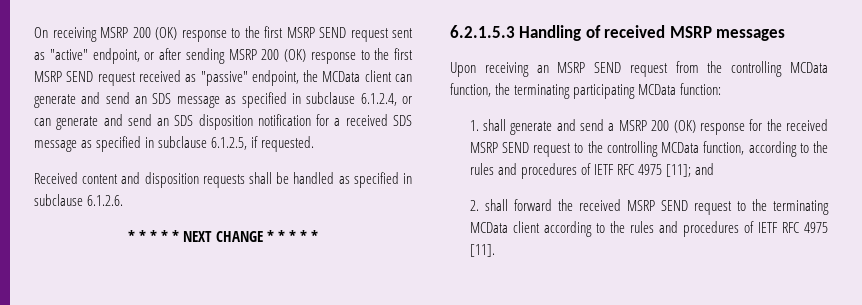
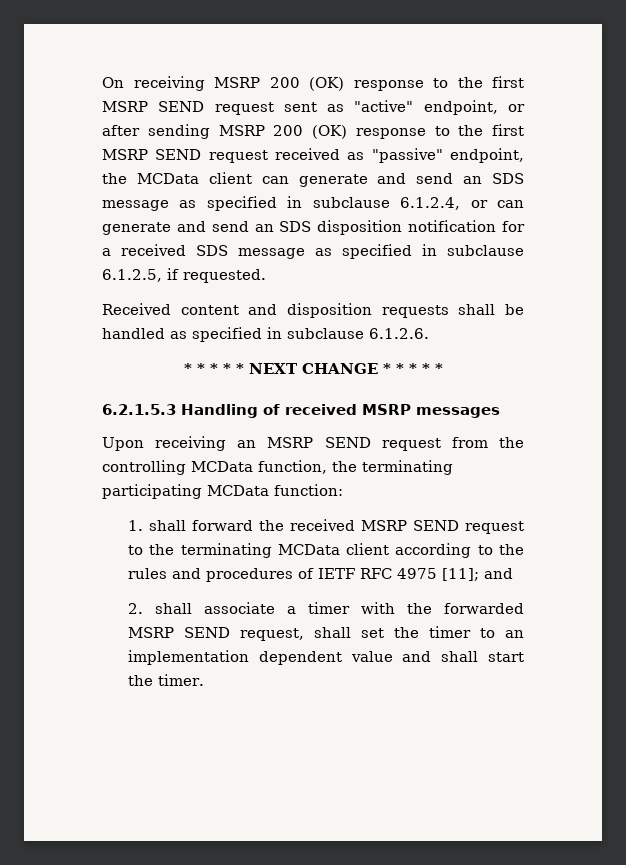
- 1. shall generate and send a MSRP 200 (OK) response for the received MSRP SEND request to the controlling MCData function, according to the rules and procedures of IETF RFC 4975 [11]; and
- 2. shall forward the received MSRP SEND request to the terminating MCData client according to the rules and procedures of IETF RFC 4975 [11].
+ 1. shall forward the received MSRP SEND request to the terminating MCData client according to the rules and procedures of IETF RFC 4975 [11]; and
+ 2. shall associate a timer with the forwarded MSRP SEND request, shall set the timer to an implementation dependent value and shall start the timer.

